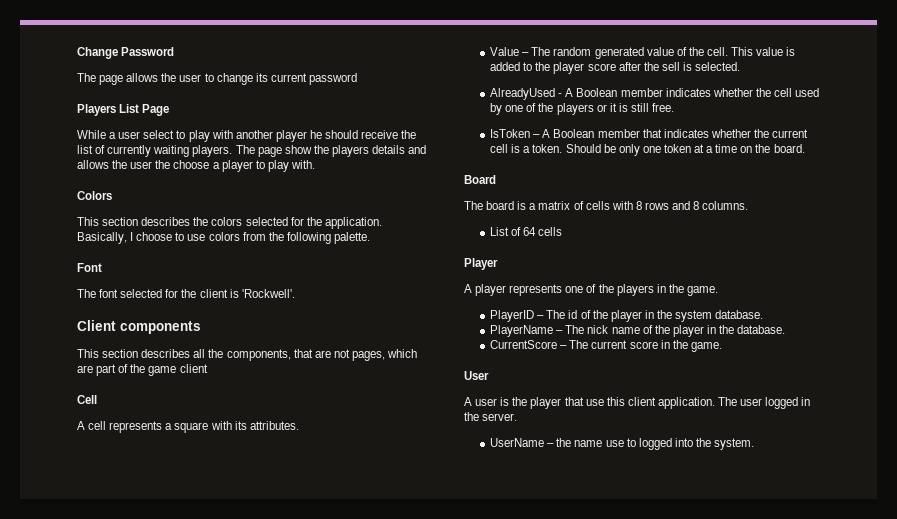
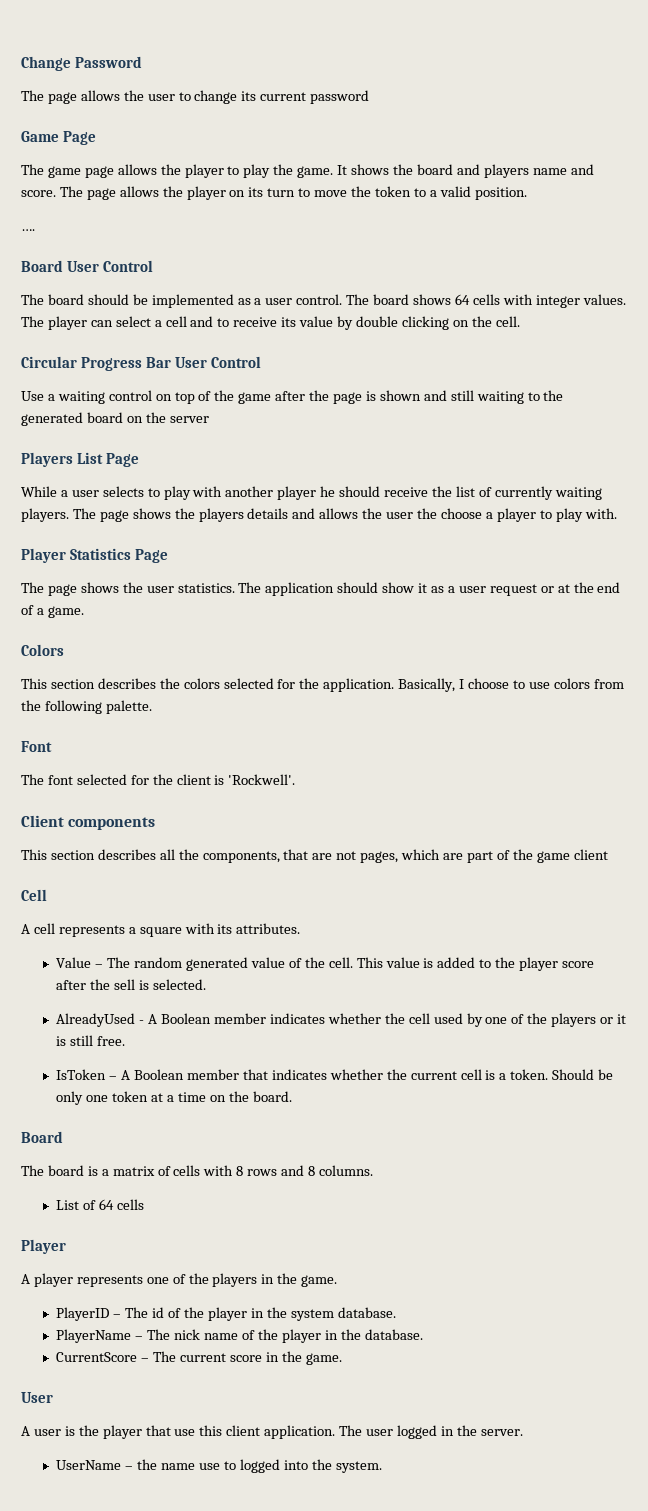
+ Game Page
+ The game page allows the player to play the game. It shows the board and players name and score. The page allows the player on its turn to move the token to a valid position.
+ ….
+ Board User Control
+ The board should be implemented as a user control. The board shows 64 cells with integer values. The player can select a cell and to receive its value by double clicking on the cell.
+ Circular Progress Bar User Control
+ Use a waiting control on top of the game after the page is shown and still waiting to the generated board on the server
- While a user select to play with another player he should receive the list of currently waiting players.
+ While a user selects to play with another player he should receive the list of currently waiting players.
- The page show the players details and allows the user the choose a player to play with.
+ The page shows the players details and allows the user the choose a player to play with.
+ Player Statistics Page
+ The page shows the user statistics. The application should show it as a user request or at the end of a game.

